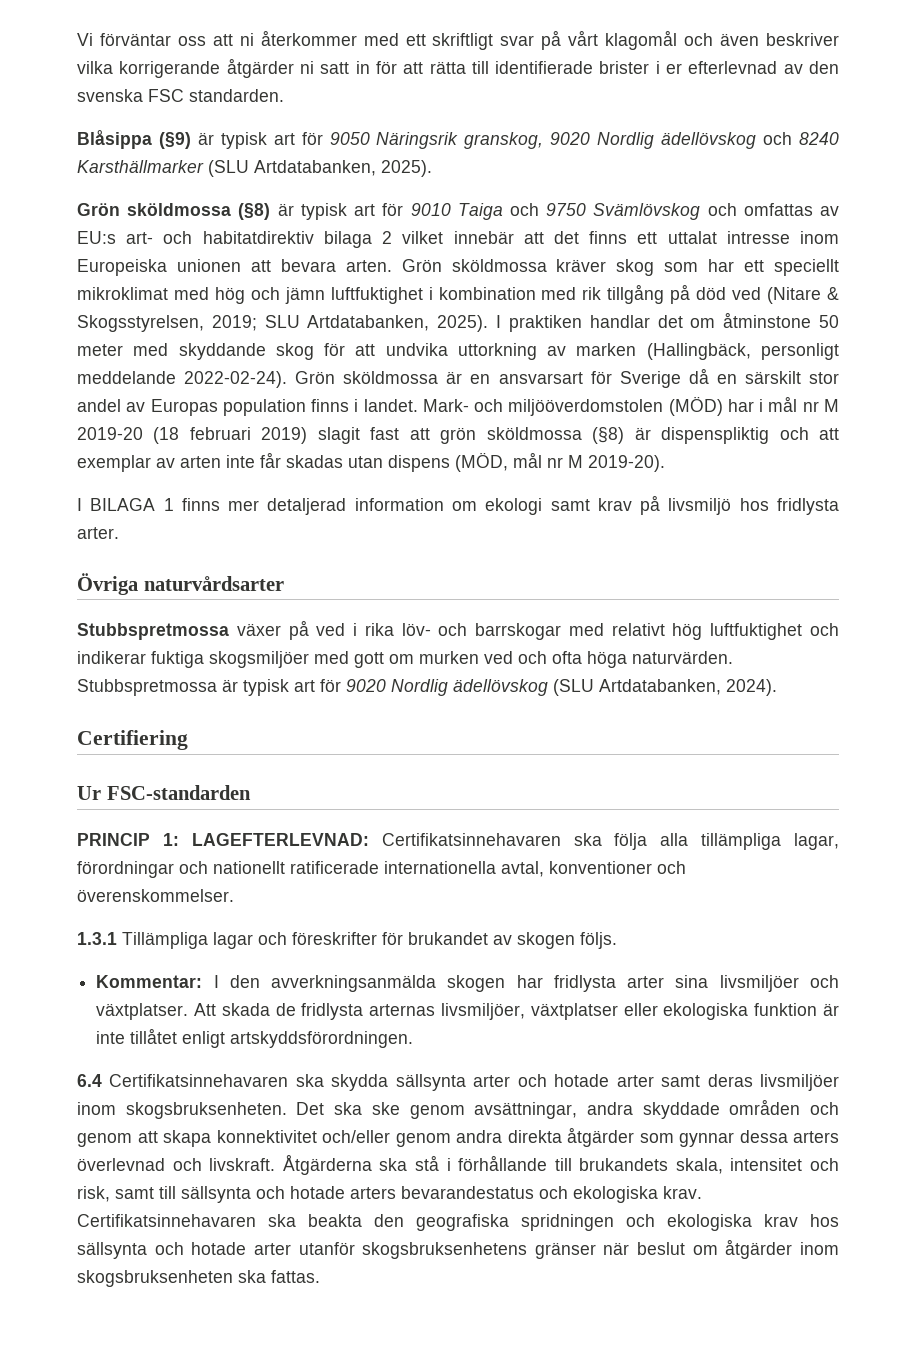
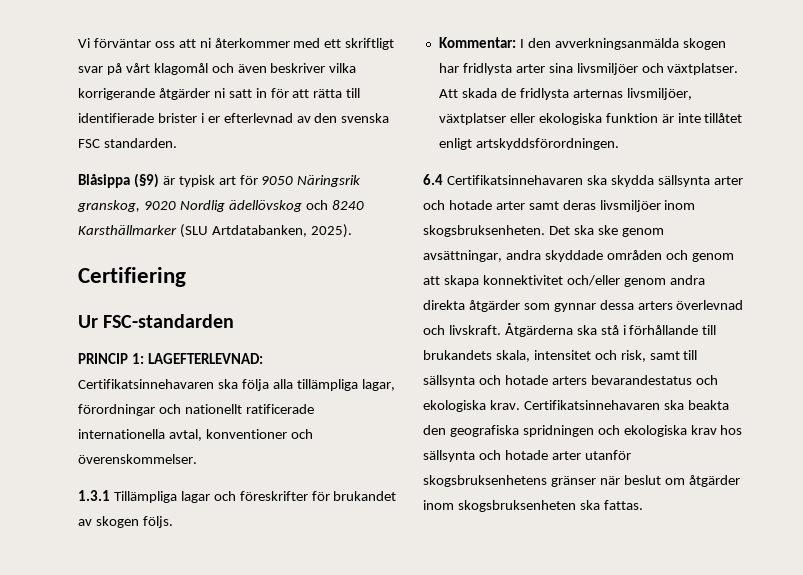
- Grön sköldmossa (§8) är typisk art för 9010 Taiga och 9750 Svämlövskog och omfattas av EU:s art- och habitatdirektiv bilaga 2 vilket innebär att det finns ett uttalat intresse inom Europeiska unionen att bevara arten. Grön sköldmossa kräver skog som har ett speciellt mikroklimat med hög och jämn luftfuktighet i kombination med rik tillgång på död ved (Nitare & Skogsstyrelsen, 2019; SLU Artdatabanken, 2025). I praktiken handlar det om åtminstone 50 meter med skyddande skog för att undvika uttorkning av marken (Hallingbäck, personligt meddelande 2022-02-24). Grön sköldmossa är en ansvarsart för Sverige då en särskilt stor andel av Europas population finns i landet. Mark- och miljööverdomstolen (MÖD) har i mål nr M 2019-20 (18 februari 2019) slagit fast att grön sköldmossa (§8) är dispenspliktig och att exemplar av arten inte får skadas utan dispens (MÖD, mål nr M 2019-20).
- I BILAGA 1 finns mer detaljerad information om ekologi samt krav på livsmiljö hos fridlysta arter.
- Övriga naturvårdsarter
- Stubbspretmossa växer på ved i rika löv- och barrskogar med relativt hög luftfuktighet och indikerar fuktiga skogsmiljöer med gott om murken ved och ofta höga naturvärden. Stubbspretmossa är typisk art för 9020 Nordlig ädellövskog (SLU Artdatabanken, 2024).

